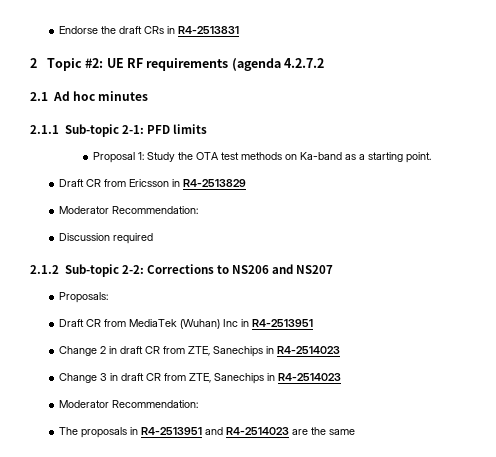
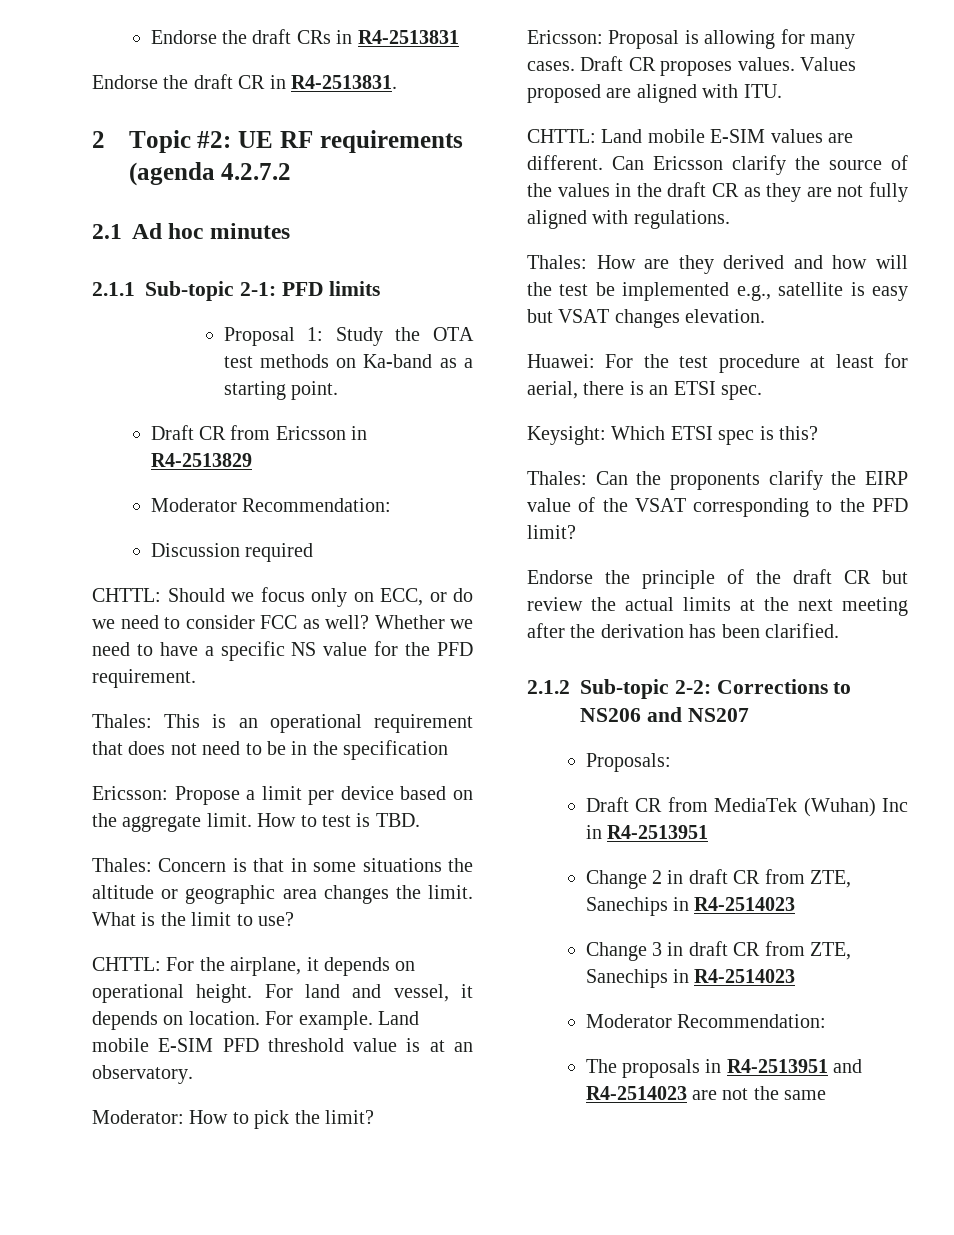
+ Endorse the draft CR in R4-2513831.
+ CHTTL: Should we focus only on ECC, or do we need to consider FCC as well? Whether we need to have a specific NS value for the PFD requirement.
+ Thales: This is an operational requirement that does not need to be in the specification
+ Ericsson: Propose a limit per device based on the aggregate limit. How to test is TBD.
+ Thales: Concern is that in some situations the altitude or geographic area changes the limit. What is the limit to use?
+ CHTTL: For the airplane, it depends on operational height. For land and vessel, it depends on location. For example. Land mobile E-SIM PFD threshold value is at an observatory.
+ Moderator: How to pick the limit?
+ Ericsson: Proposal is allowing for many cases. Draft CR proposes values. Values proposed are aligned with ITU.
+ CHTTL: Land mobile E-SIM values are different. Can Ericsson clarify the source of the values in the draft CR as they are not fully aligned with regulations.
+ Thales: How are they derived and how will the test be implemented e.g., satellite is easy but VSAT changes elevation.
+ Huawei: For the test procedure at least for aerial, there is an ETSI spec.
+ Keysight: Which ETSI spec is this?
+ Thales: Can the proponents clarify the EIRP value of the VSAT corresponding to the PFD limit?
+ Endorse the principle of the draft CR but review the actual limits at the next meeting after the derivation has been clarified.
- The proposals in R4-2513951 and R4-2514023 are the same
+ The proposals in R4-2513951 and R4-2514023 are not the same

